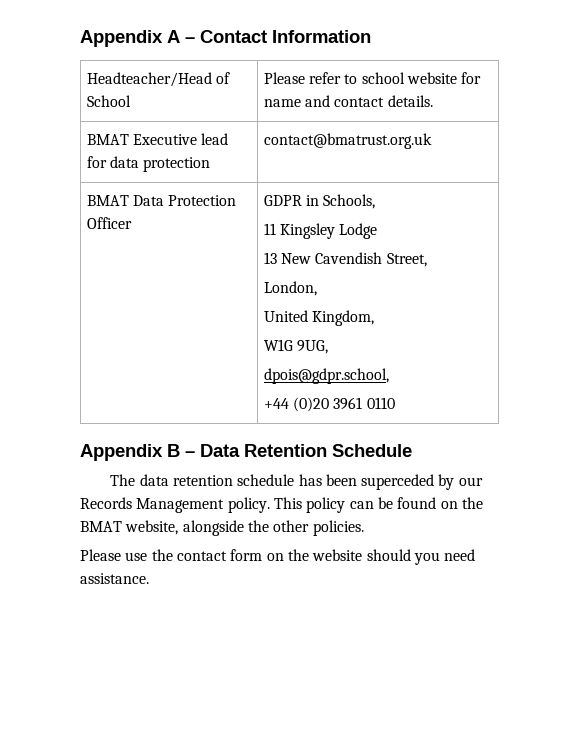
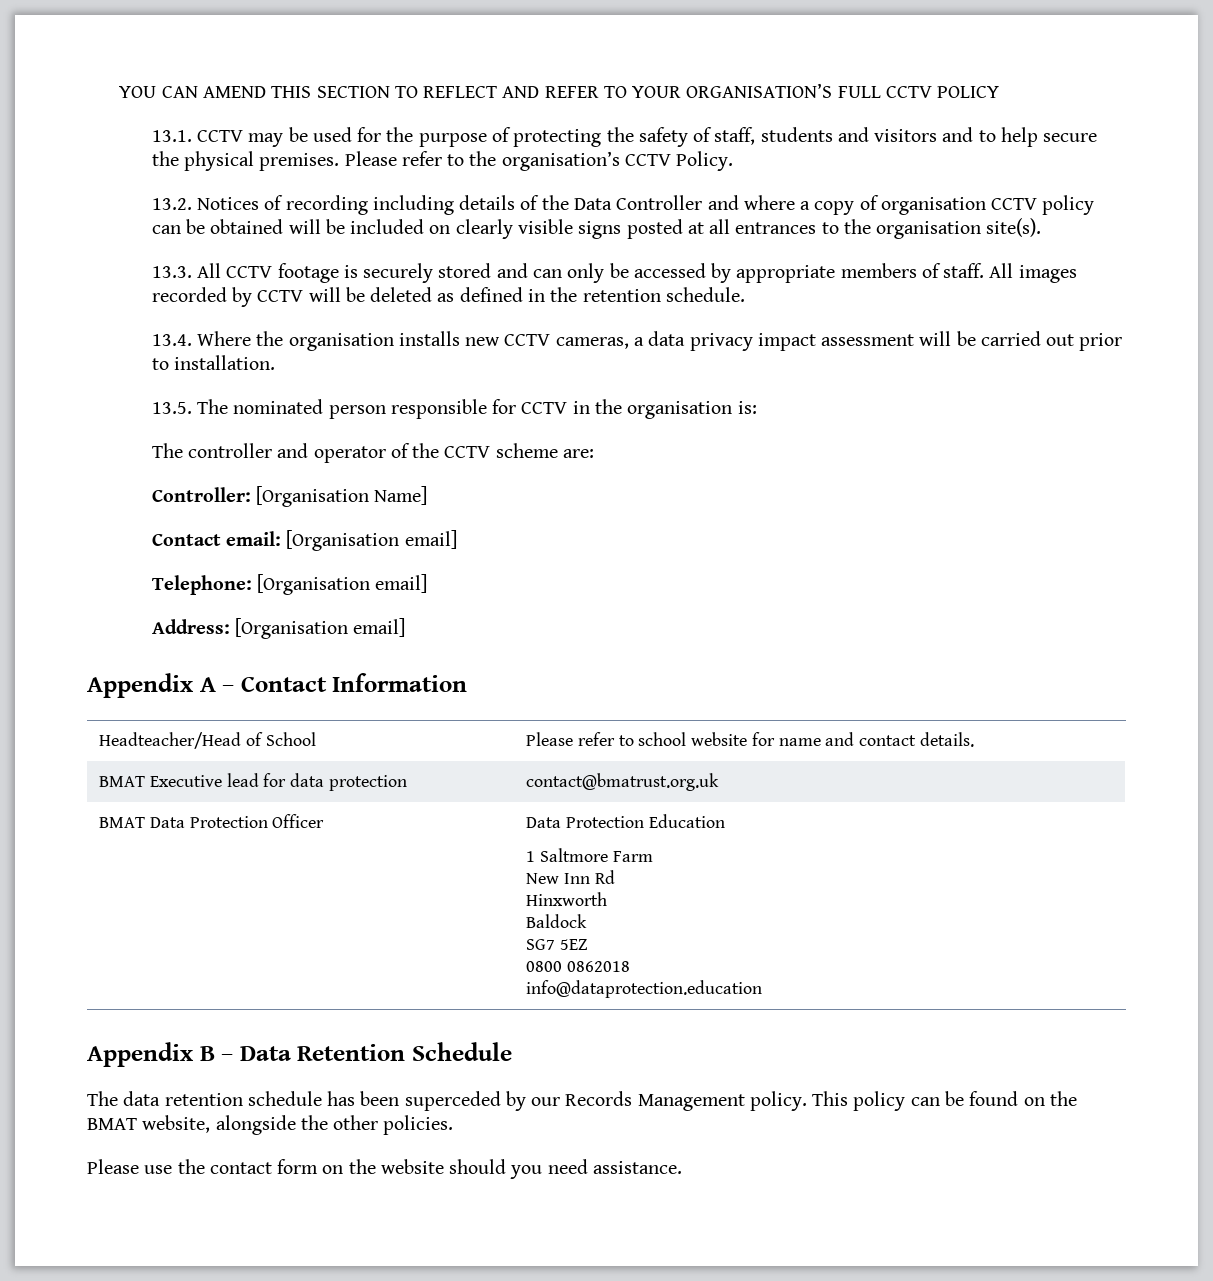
+ YOU CAN AMEND THIS SECTION TO REFLECT AND REFER TO YOUR ORGANISATION’S FULL CCTV POLICY
+ 13.1. CCTV may be used for the purpose of protecting the safety of staff, students and visitors and to help secure the physical premises. Please refer to the organisation’s CCTV Policy.
+ 13.2. Notices of recording including details of the Data Controller and where a copy of organisation CCTV policy can be obtained will be included on clearly visible signs posted at all entrances to the organisation site(s).
+ 13.3. All CCTV footage is securely stored and can only be accessed by appropriate members of staff. All images recorded by CCTV will be deleted as defined in the retention schedule.
+ 13.4. Where the organisation installs new CCTV cameras, a data privacy impact assessment will be carried out prior to installation.
+ 13.5. The nominated person responsible for CCTV in the organisation is:
+ The controller and operator of the CCTV scheme are:
+ Controller: [Organisation Name]
+ Contact email: [Organisation email]
+ Telephone: [Organisation email]
+ Address: [Organisation email]
- BMAT Data Protection Officer | GDPR in Schools,
- 11 Kingsley Lodge
- 13 New Cavendish Street,
- London,
- United Kingdom,
- W1G 9UG,
- dpois@gdpr.school,
- +44 (0)20 3961 0110
+ BMAT Data Protection Officer | Data Protection Education
+ 1 Saltmore Farm
+ New Inn Rd
+ Hinxworth
+ Baldock
+ SG7 5EZ
+ 0800 0862018
+ info@dataprotection.education

